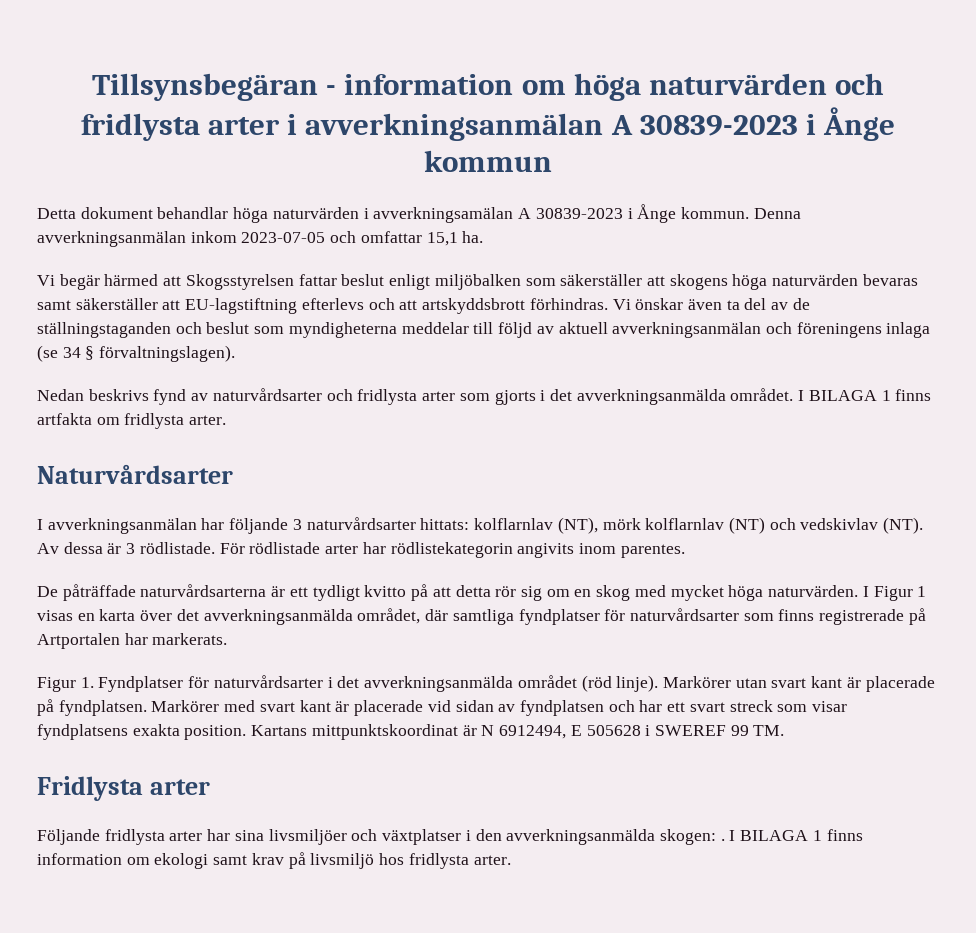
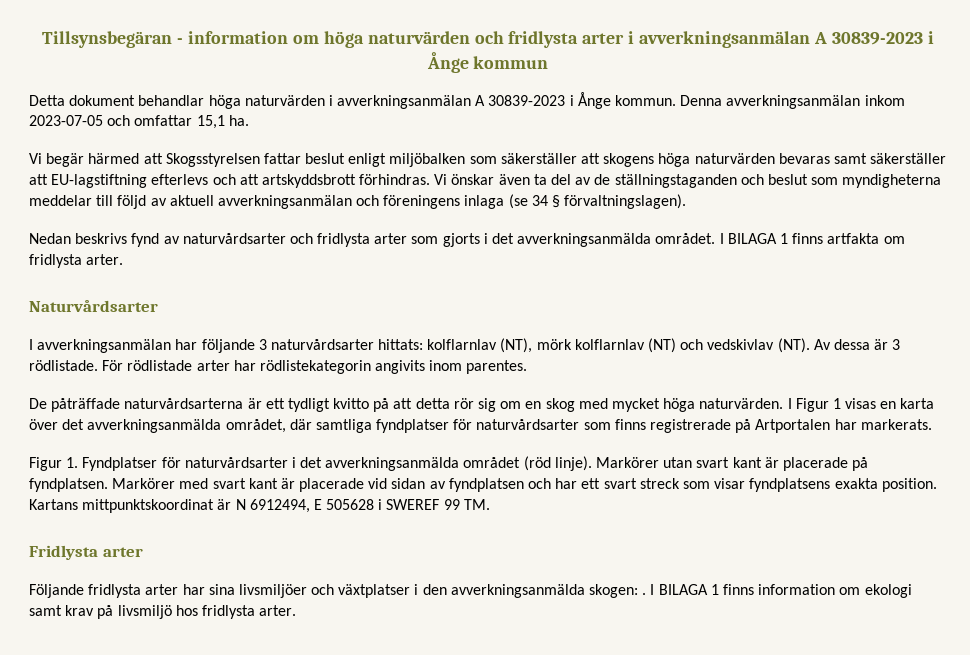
- Detta dokument behandlar höga naturvärden i avverkningsamälan A 30839-2023 i Ånge kommun.
+ Detta dokument behandlar höga naturvärden i avverkningsanmälan A 30839-2023 i Ånge kommun.

